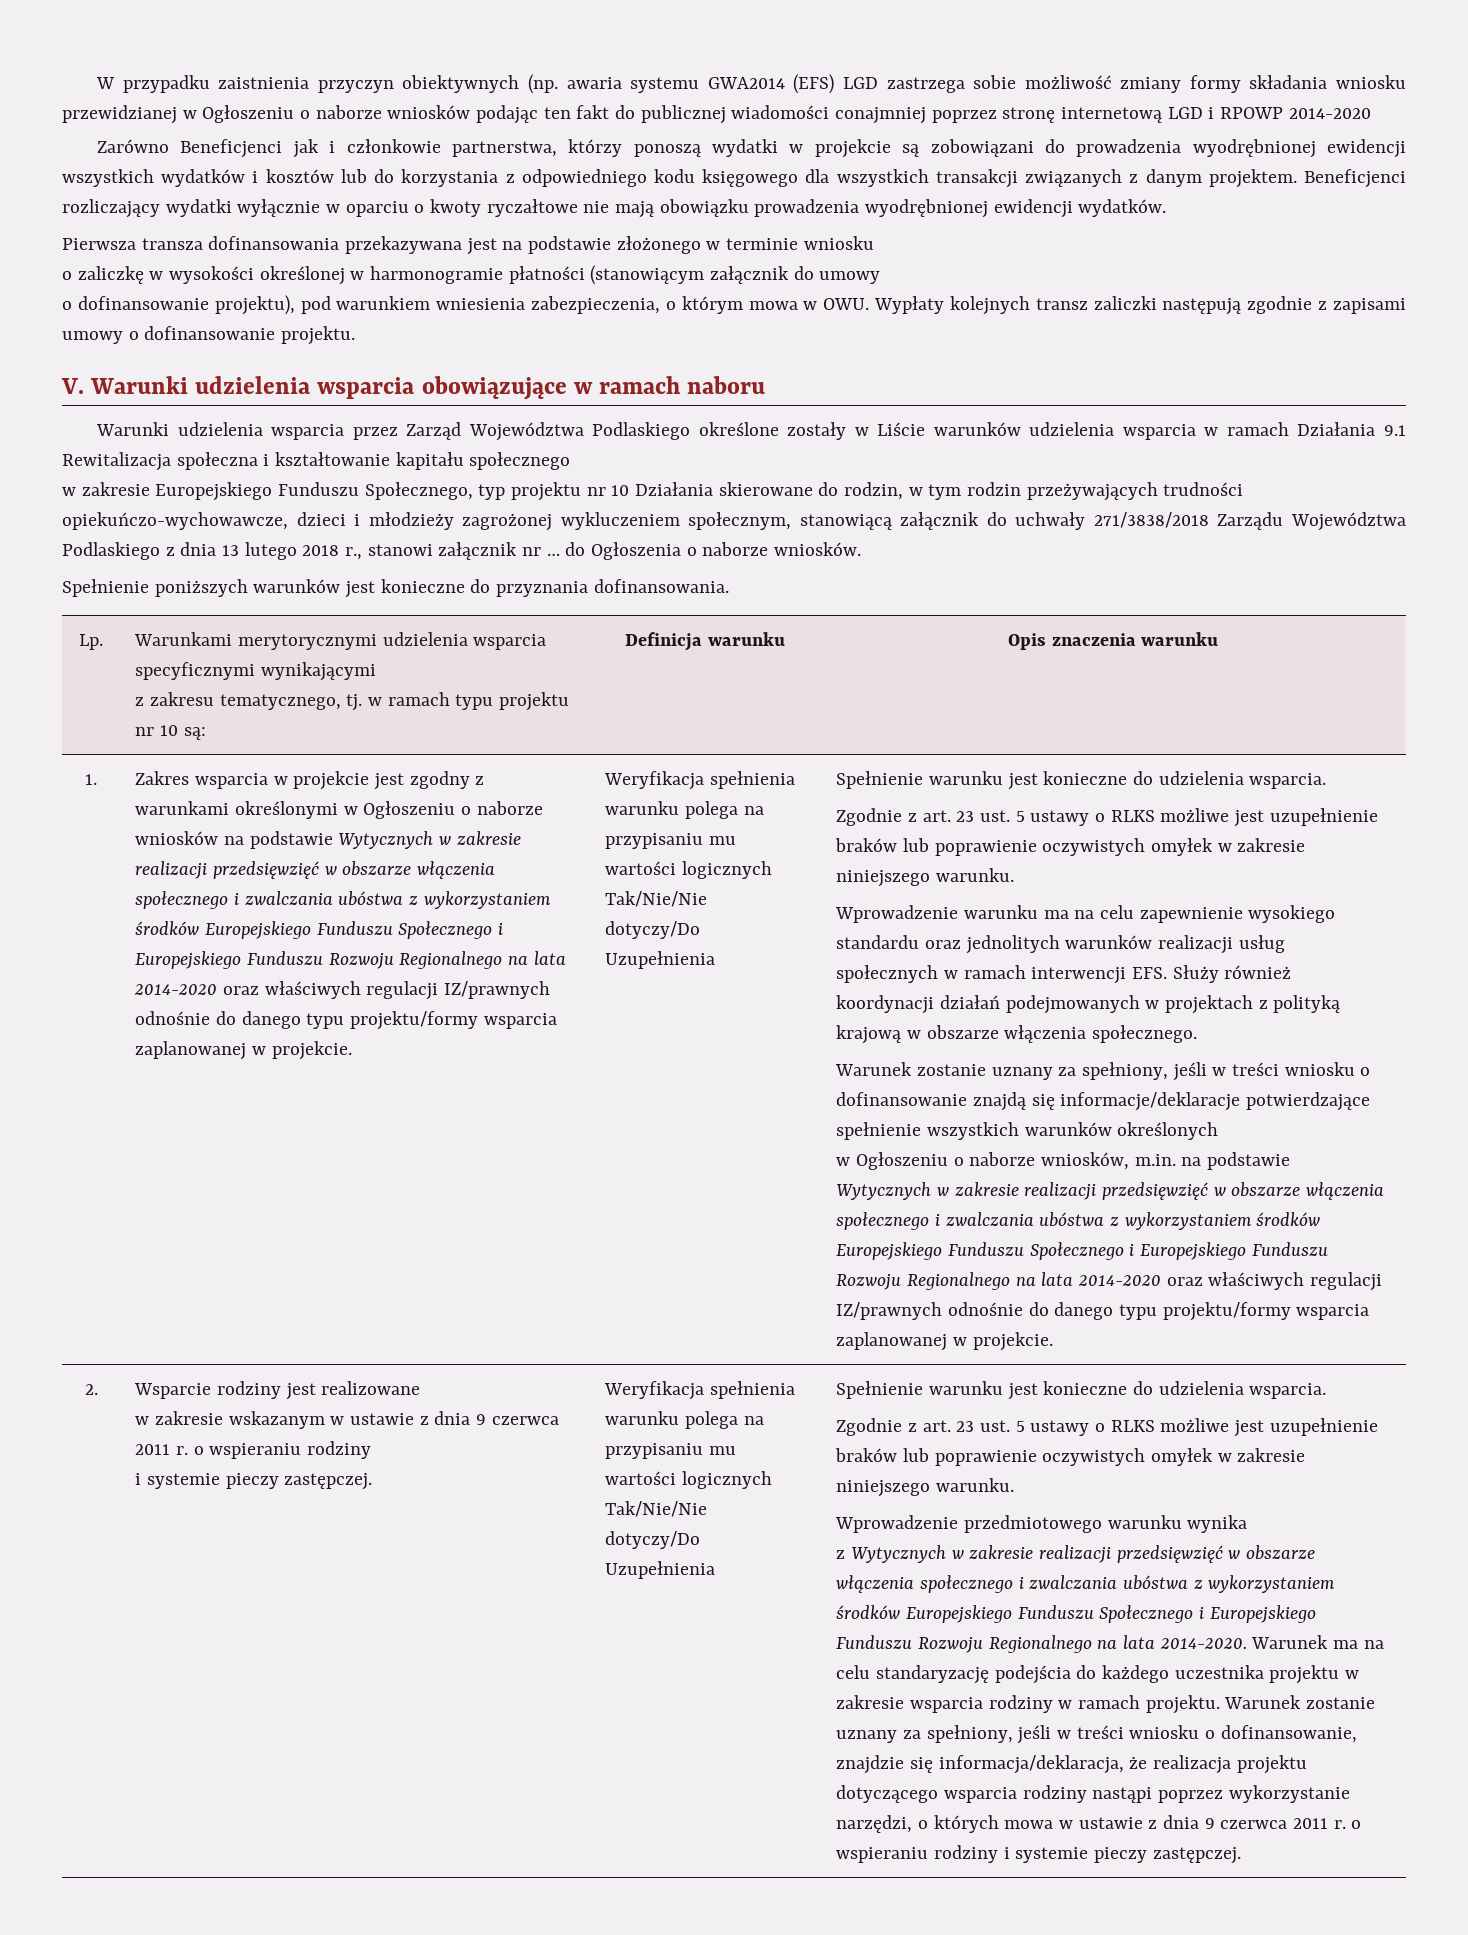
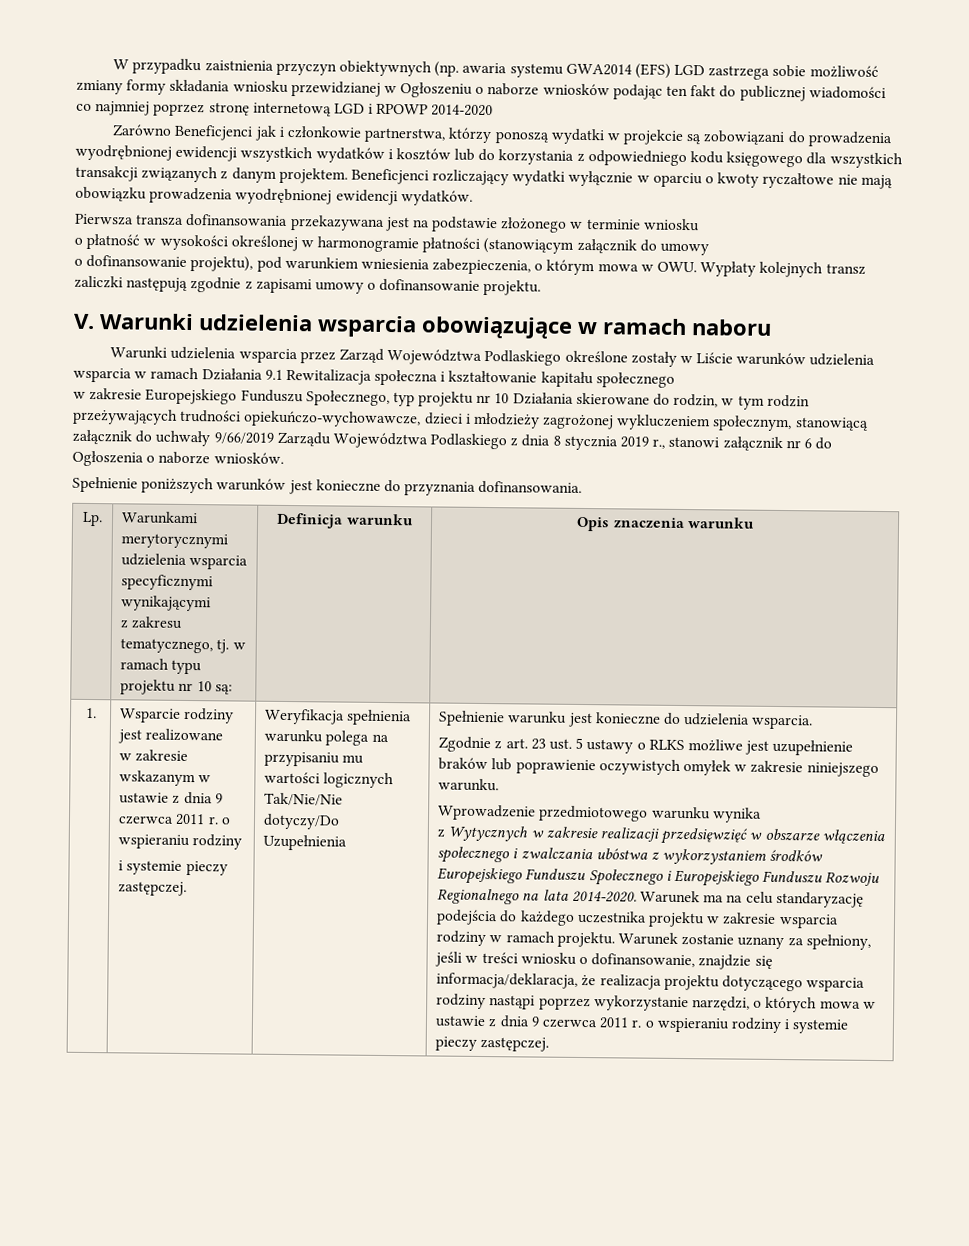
- W przypadku zaistnienia przyczyn obiektywnych (np. awaria systemu GWA2014 (EFS) LGD zastrzega sobie możliwość zmiany formy składania wniosku przewidzianej w Ogłoszeniu o naborze wniosków podając ten fakt do publicznej wiadomości conajmniej poprzez stronę internetową LGD i RPOWP 2014-2020
+ W przypadku zaistnienia przyczyn obiektywnych (np. awaria systemu GWA2014 (EFS) LGD zastrzega sobie możliwość zmiany formy składania wniosku przewidzianej w Ogłoszeniu o naborze wniosków podając ten fakt do publicznej wiadomości co najmniej poprzez stronę internetową LGD i RPOWP 2014-2020
- o zaliczkę w wysokości określonej w harmonogramie płatności (stanowiącym załącznik do umowy
+ o płatność w wysokości określonej w harmonogramie płatności (stanowiącym załącznik do umowy
- w zakresie Europejskiego Funduszu Społecznego, typ projektu nr 10 Działania skierowane do rodzin, w tym rodzin przeżywających trudności opiekuńczo-wychowawcze, dzieci i młodzieży zagrożonej wykluczeniem społecznym, stanowiącą załącznik do uchwały 271/3838/2018 Zarządu Województwa Podlaskiego z dnia 13 lutego 2018 r., stanowi załącznik nr … do Ogłoszenia o naborze wniosków.
+ w zakresie Europejskiego Funduszu Społecznego, typ projektu nr 10 Działania skierowane do rodzin, w tym rodzin przeżywających trudności opiekuńczo-wychowawcze, dzieci i młodzieży zagrożonej wykluczeniem społecznym, stanowiącą załącznik do uchwały 9/66/2019 Zarządu Województwa Podlaskiego z dnia 8 stycznia 2019 r., stanowi załącznik nr 6 do Ogłoszenia o naborze wniosków.
- Zakres wsparcia w projekcie jest zgodny z warunkami określonymi w Ogłoszeniu o naborze wniosków na podstawie Wytycznych w zakresie realizacji przedsięwzięć w obszarze włączenia społecznego i zwalczania ubóstwa z wykorzystaniem środków Europejskiego Funduszu Społecznego i Europejskiego Funduszu Rozwoju Regionalnego na lata 2014-2020 oraz właściwych regulacji IZ/prawnych odnośnie do danego typu projektu/formy wsparcia zaplanowanej w projekcie. | Weryfikacja spełnienia warunku polega na przypisaniu mu wartości logicznych Tak/Nie/Nie dotyczy/Do Uzupełnienia | Spełnienie warunku jest konieczne do udzielenia wsparcia.
- Zgodnie z art. 23 ust. 5 ustawy o RLKS możliwe jest uzupełnienie braków lub poprawienie oczywistych omyłek w zakresie niniejszego warunku.
- Wprowadzenie warunku ma na celu zapewnienie wysokiego standardu oraz jednolitych warunków realizacji usług społecznych w ramach interwencji EFS. Służy również koordynacji działań podejmowanych w projektach z polityką krajową w obszarze włączenia społecznego.
- Warunek zostanie uznany za spełniony, jeśli w treści wniosku o dofinansowanie znajdą się informacje/deklaracje potwierdzające spełnienie wszystkich warunków określonych
- w Ogłoszeniu o naborze wniosków, m.in. na podstawie Wytycznych w zakresie realizacji przedsięwzięć w obszarze włączenia społecznego i zwalczania ubóstwa z wykorzystaniem środków Europejskiego Funduszu Społecznego i Europejskiego Funduszu Rozwoju Regionalnego na lata 2014-2020 oraz właściwych regulacji IZ/prawnych odnośnie do danego typu projektu/formy wsparcia zaplanowanej w projekcie.
- 2.

